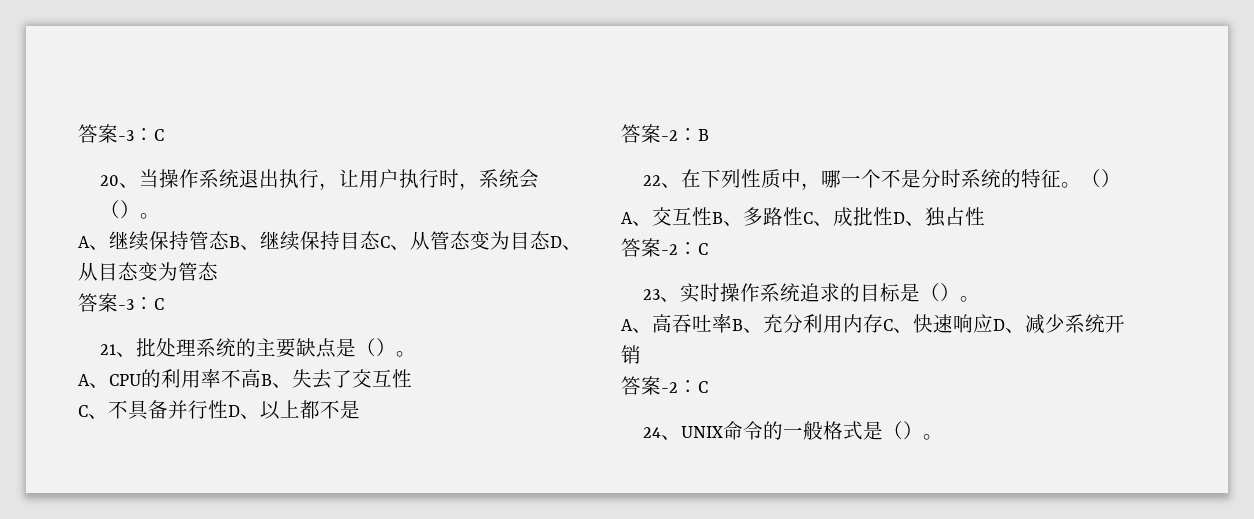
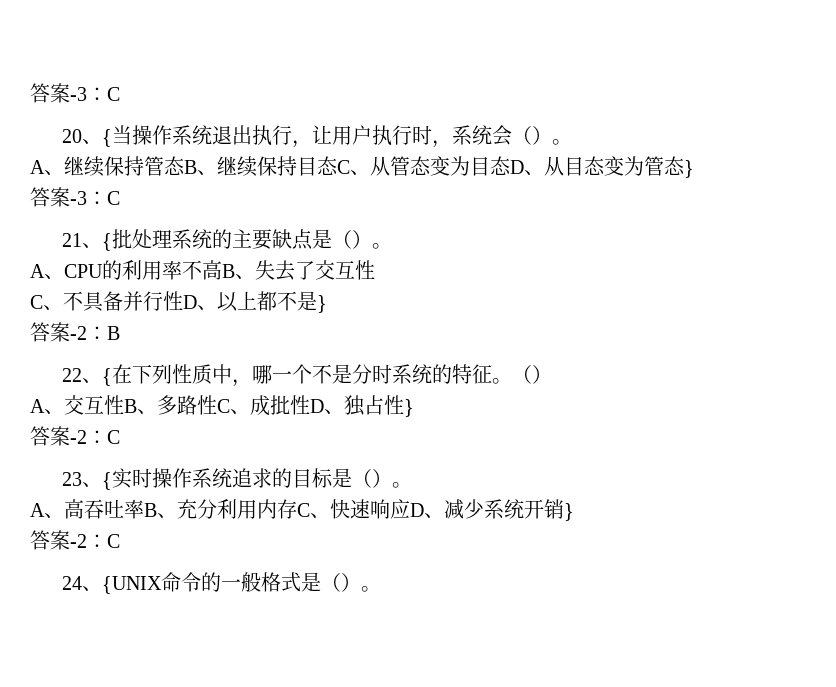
- 20、当操作系统退出执行，让用户执行时，系统会（）。
+ 20、{当操作系统退出执行，让用户执行时，系统会（）。
- A、继续保持管态B、继续保持目态C、从管态变为目态D、从目态变为管态
+ A、继续保持管态B、继续保持目态C、从管态变为目态D、从目态变为管态}
- 21、批处理系统的主要缺点是（）。
+ 21、{批处理系统的主要缺点是（）。
- C、不具备并行性D、以上都不是
+ C、不具备并行性D、以上都不是}
- 22、在下列性质中，哪一个不是分时系统的特征。
+ 22、{在下列性质中，哪一个不是分时系统的特征。
- A、交互性B、多路性C、成批性D、独占性
+ A、交互性B、多路性C、成批性D、独占性}
- 23、实时操作系统追求的目标是（）。
+ 23、{实时操作系统追求的目标是（）。
- A、高吞吐率B、充分利用内存C、快速响应D、减少系统开销
+ A、高吞吐率B、充分利用内存C、快速响应D、减少系统开销}
- 24、UNIX命令的一般格式是（）。
+ 24、{UNIX命令的一般格式是（）。

